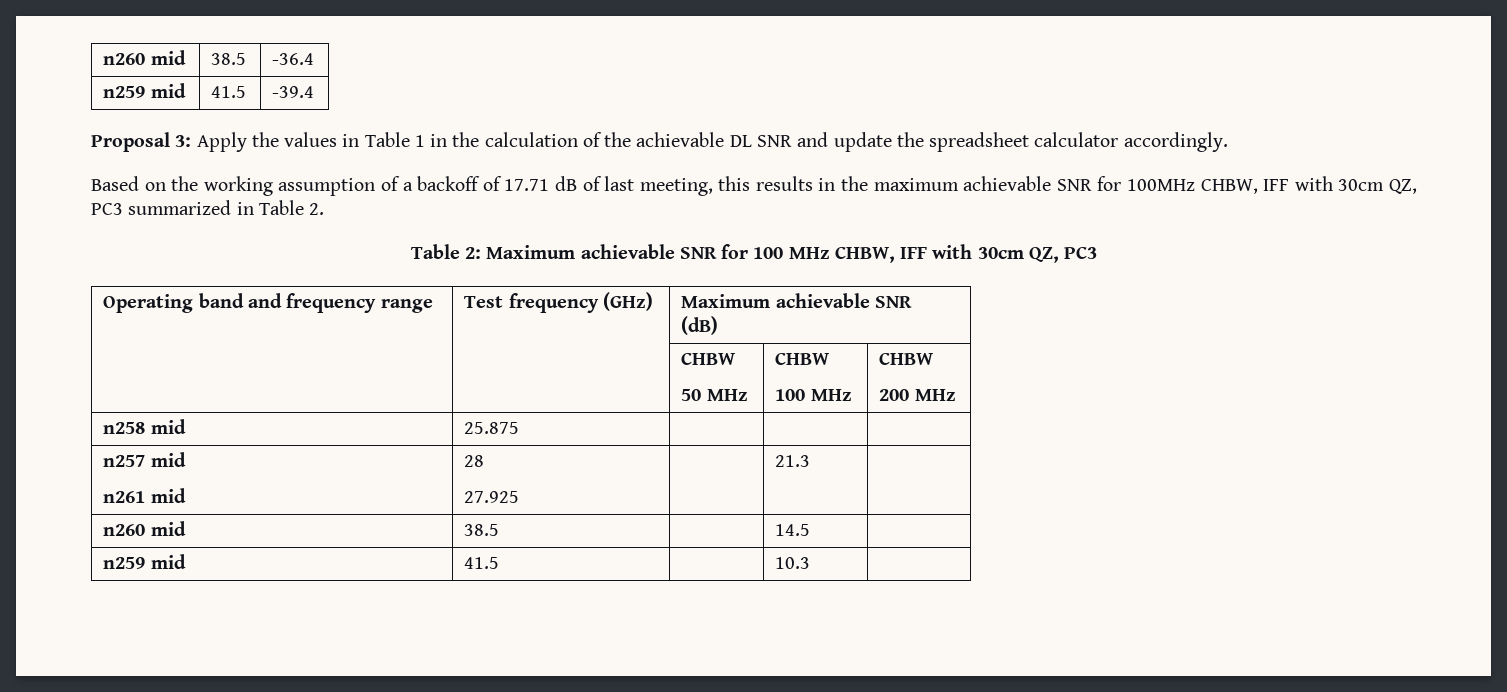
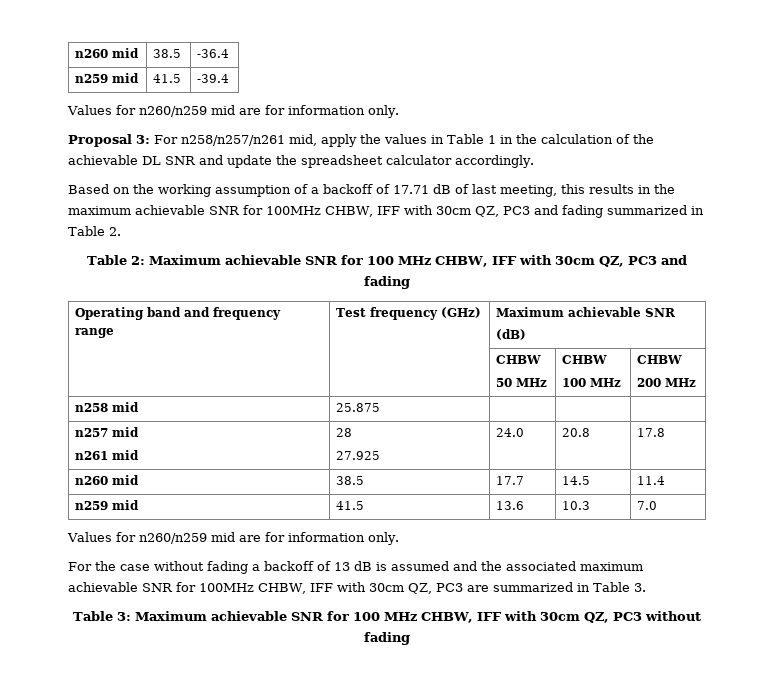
  n259 mid | 41.5 | -39.4
- Proposal 3: Apply the values in Table 1 in the calculation of the achievable DL SNR and update the spreadsheet calculator accordingly.
+ Values for n260/n259 mid are for information only.
+ Proposal 3: For n258/n257/n261 mid, apply the values in Table 1 in the calculation of the achievable DL SNR and update the spreadsheet calculator accordingly.
- Based on the working assumption of a backoff of 17.71 dB of last meeting, this results in the maximum achievable SNR for 100MHz CHBW, IFF with 30cm QZ, PC3 summarized in Table 2.
+ Based on the working assumption of a backoff of 17.71 dB of last meeting, this results in the maximum achievable SNR for 100MHz CHBW, IFF with 30cm QZ, PC3 and fading summarized in Table 2.
- Table 2: Maximum achievable SNR for 100 MHz CHBW, IFF with 30cm QZ, PC3
+ Table 2: Maximum achievable SNR for 100 MHz CHBW, IFF with 30cm QZ, PC3 and fading
  n257 mid
  n261 mid | 28
- 27.925 | | 21.3 |
- n260 mid | 38.5 | | 14.5 |
- n259 mid | 41.5 | | 10.3 |
+ 27.925 | 24.0 | 20.8 | 17.8
+ n260 mid | 38.5 | 17.7 | 14.5 | 11.4
+ n259 mid | 41.5 | 13.6 | 10.3 | 7.0
+ Values for n260/n259 mid are for information only.
+ For the case without fading a backoff of 13 dB is assumed and the associated maximum achievable SNR for 100MHz CHBW, IFF with 30cm QZ, PC3 are summarized in Table 3.
+ Table 3: Maximum achievable SNR for 100 MHz CHBW, IFF with 30cm QZ, PC3 without fading

